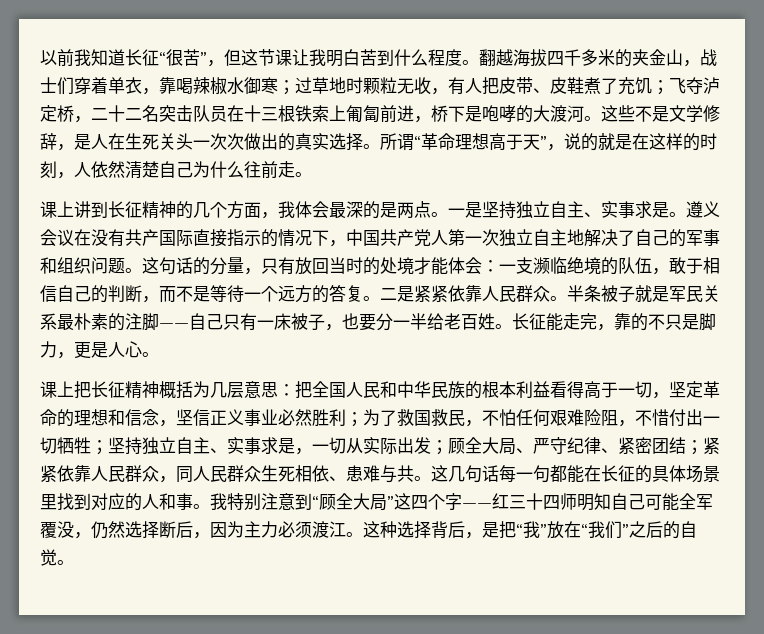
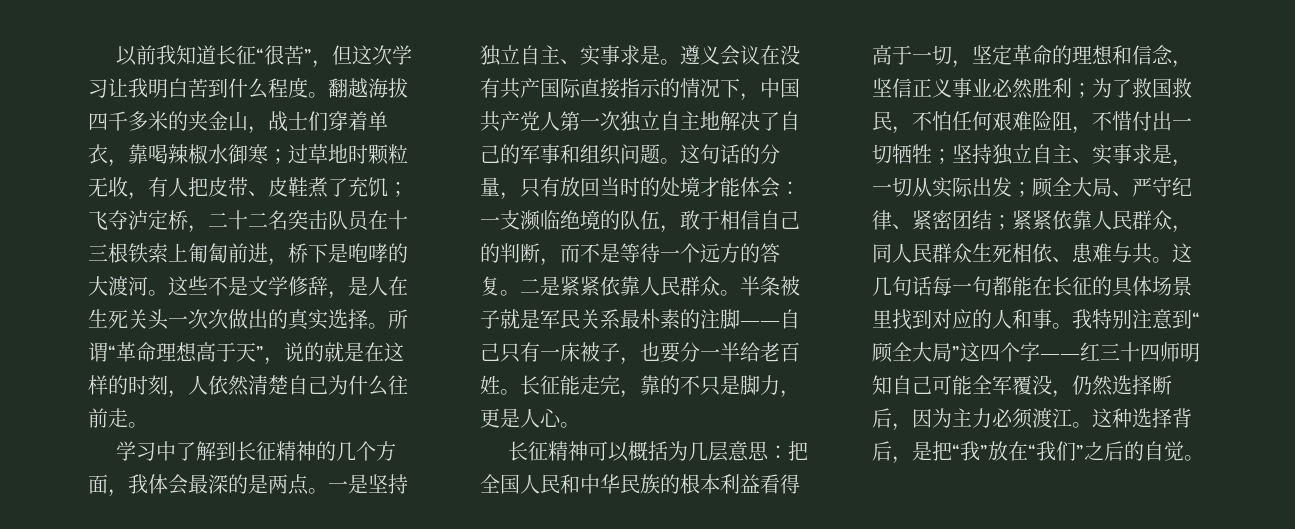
- 以前我知道长征“很苦”，但这节课让我明白苦到什么程度。
+ 以前我知道长征“很苦”，但这次学习让我明白苦到什么程度。
- 课上讲到长征精神的几个方面，我体会最深的是两点。
+ 学习中了解到长征精神的几个方面，我体会最深的是两点。
- 课上把长征精神概括为几层意思：
+ 长征精神可以概括为几层意思：

